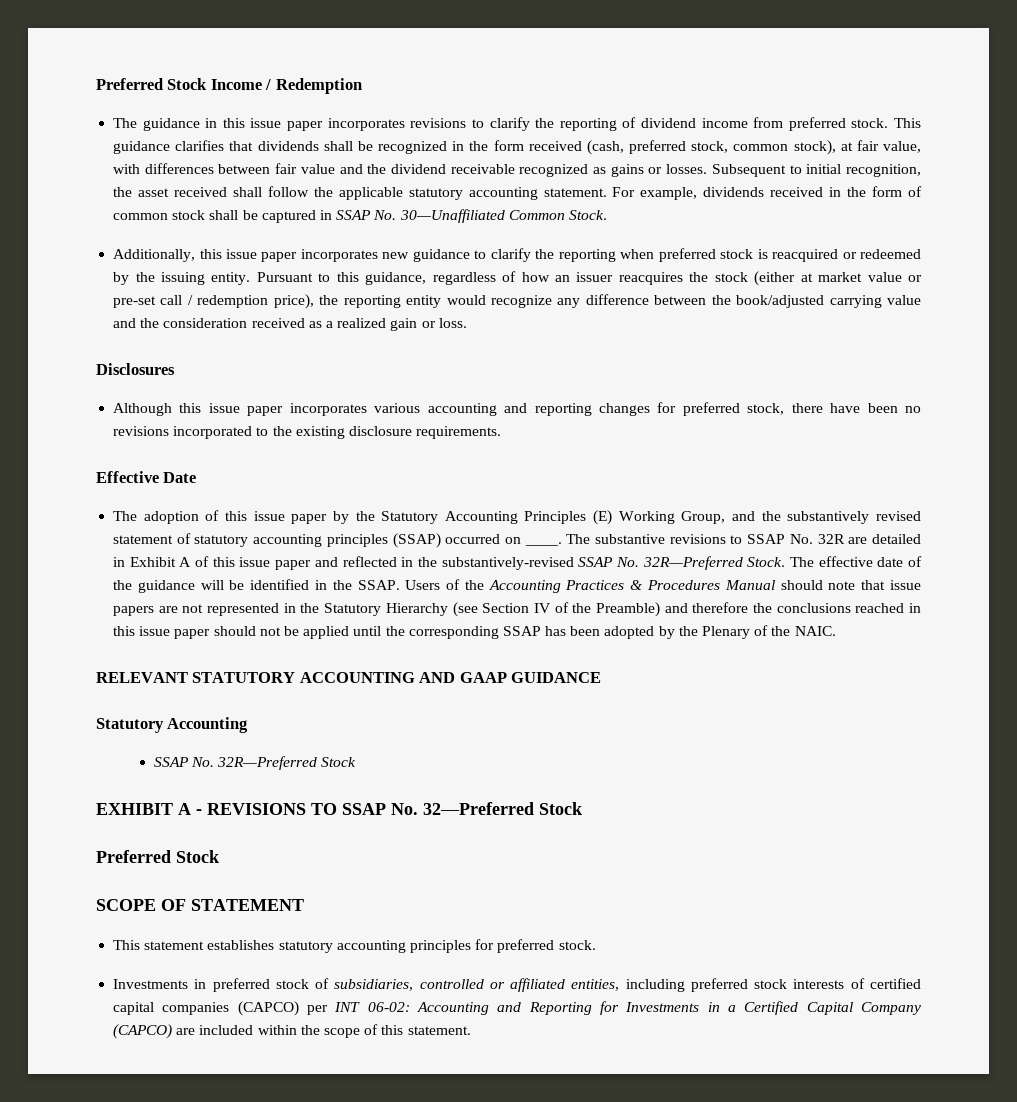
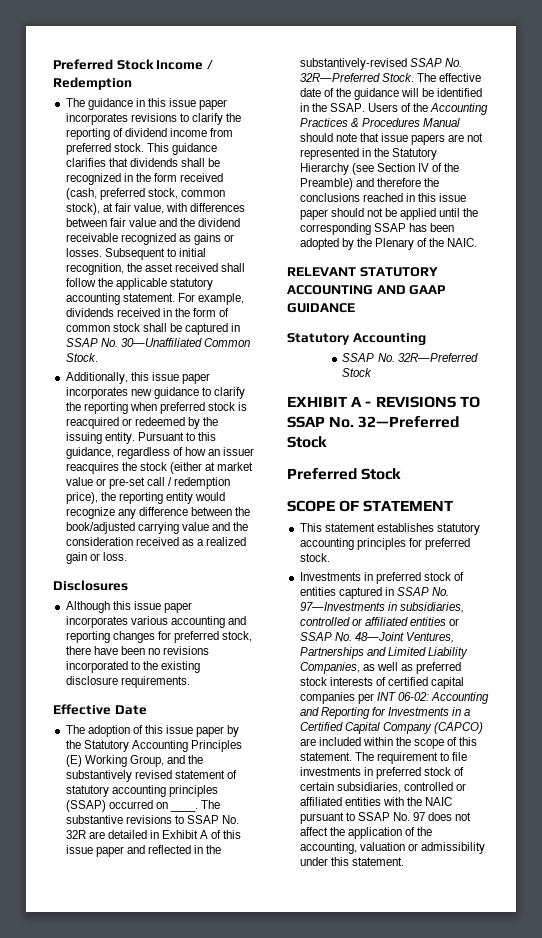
- Investments in preferred stock of subsidiaries, controlled or affiliated entities, including preferred stock interests of certified capital companies (CAPCO) per INT 06-02: Accounting and Reporting for Investments in a Certified Capital Company (CAPCO) are included within the scope of this statement.
+ Investments in preferred stock of entities captured in SSAP No. 97—Investments in subsidiaries, controlled or affiliated entities or SSAP No. 48—Joint Ventures, Partnerships and Limited Liability Companies, as well as preferred stock interests of certified capital companies per INT 06-02: Accounting and Reporting for Investments in a Certified Capital Company (CAPCO) are included within the scope of this statement.
+ The requirement to file investments in preferred stock of certain subsidiaries, controlled or affiliated entities with the NAIC pursuant to SSAP No. 97 does not affect the application of the accounting, valuation or admissibility under this statement.

